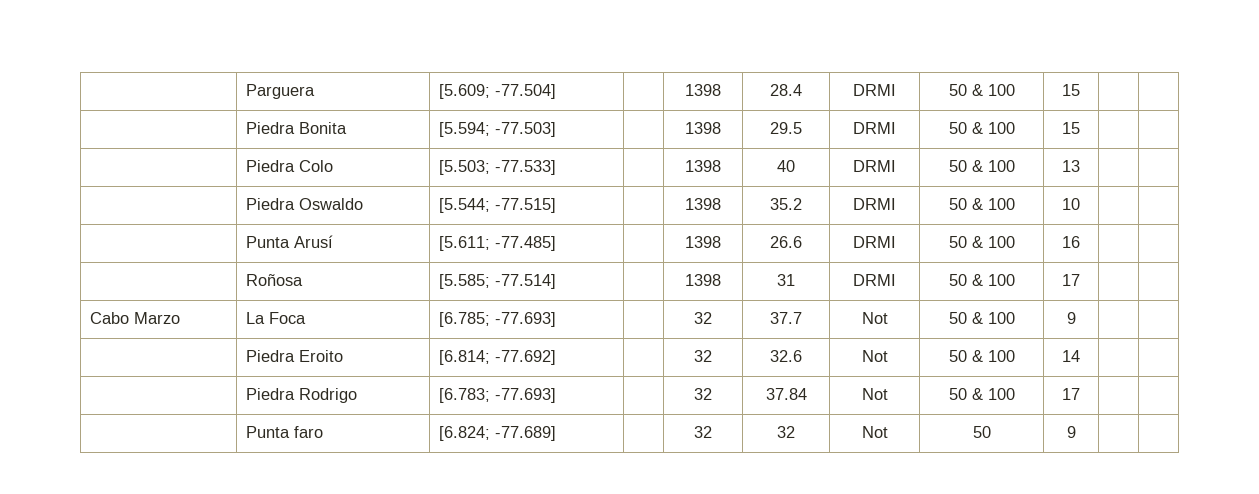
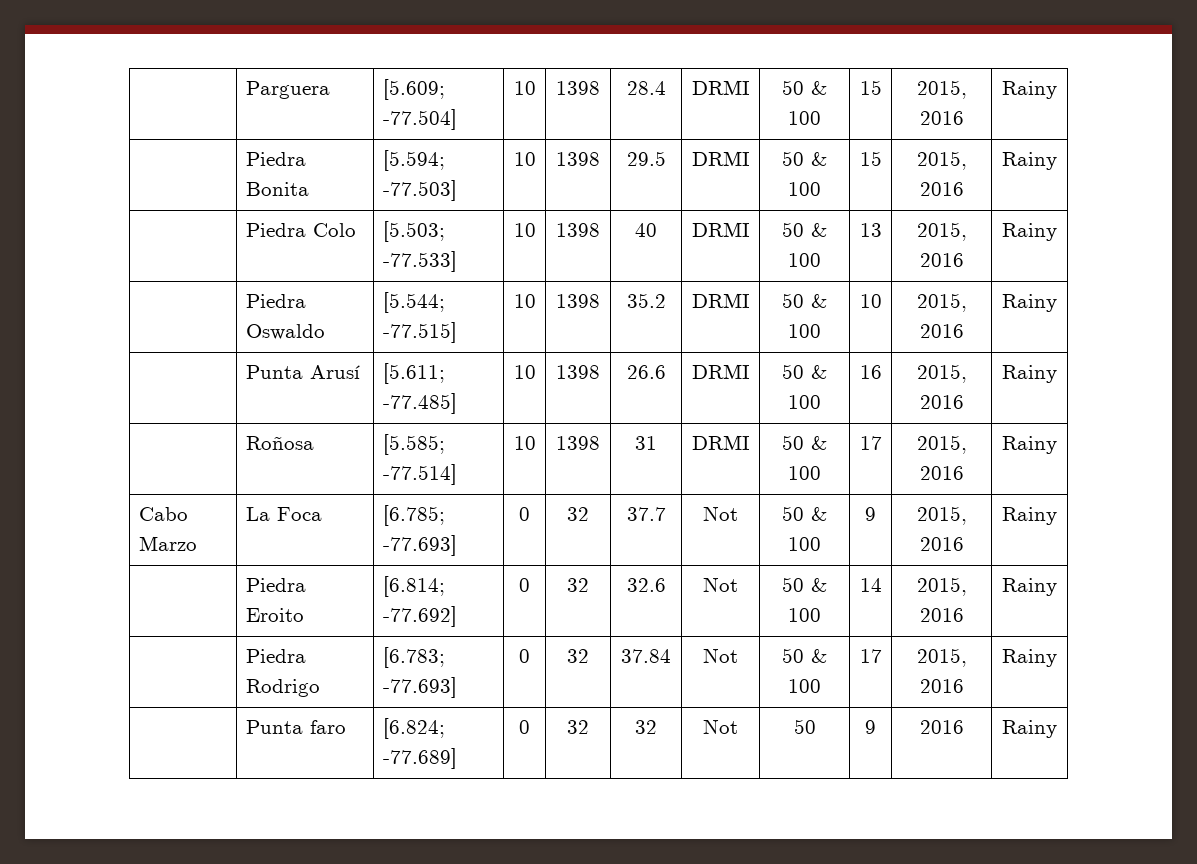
- | Parguera | [5.609; -77.504] | | 1398 | 28.4 | DRMI | 50 & 100 | 15 | |
+ | Parguera | [5.609; -77.504] | 10 | 1398 | 28.4 | DRMI | 50 & 100 | 15 | 2015, 2016 | Rainy
- | Piedra Bonita | [5.594; -77.503] | | 1398 | 29.5 | DRMI | 50 & 100 | 15 | |
+ | Piedra Bonita | [5.594; -77.503] | 10 | 1398 | 29.5 | DRMI | 50 & 100 | 15 | 2015, 2016 | Rainy
- | Piedra Colo | [5.503; -77.533] | | 1398 | 40 | DRMI | 50 & 100 | 13 | |
+ | Piedra Colo | [5.503; -77.533] | 10 | 1398 | 40 | DRMI | 50 & 100 | 13 | 2015, 2016 | Rainy
- | Piedra Oswaldo | [5.544; -77.515] | | 1398 | 35.2 | DRMI | 50 & 100 | 10 | |
+ | Piedra Oswaldo | [5.544; -77.515] | 10 | 1398 | 35.2 | DRMI | 50 & 100 | 10 | 2015, 2016 | Rainy
- | Punta Arusí | [5.611; -77.485] | | 1398 | 26.6 | DRMI | 50 & 100 | 16 | |
+ | Punta Arusí | [5.611; -77.485] | 10 | 1398 | 26.6 | DRMI | 50 & 100 | 16 | 2015, 2016 | Rainy
- | Roñosa | [5.585; -77.514] | | 1398 | 31 | DRMI | 50 & 100 | 17 | |
+ | Roñosa | [5.585; -77.514] | 10 | 1398 | 31 | DRMI | 50 & 100 | 17 | 2015, 2016 | Rainy
- Cabo Marzo | La Foca | [6.785; -77.693] | | 32 | 37.7 | Not | 50 & 100 | 9 | |
+ Cabo Marzo | La Foca | [6.785; -77.693] | 0 | 32 | 37.7 | Not | 50 & 100 | 9 | 2015, 2016 | Rainy
- | Piedra Eroito | [6.814; -77.692] | | 32 | 32.6 | Not | 50 & 100 | 14 | |
+ | Piedra Eroito | [6.814; -77.692] | 0 | 32 | 32.6 | Not | 50 & 100 | 14 | 2015, 2016 | Rainy
- | Piedra Rodrigo | [6.783; -77.693] | | 32 | 37.84 | Not | 50 & 100 | 17 | |
+ | Piedra Rodrigo | [6.783; -77.693] | 0 | 32 | 37.84 | Not | 50 & 100 | 17 | 2015, 2016 | Rainy
- | Punta faro | [6.824; -77.689] | | 32 | 32 | Not | 50 | 9 | |
+ | Punta faro | [6.824; -77.689] | 0 | 32 | 32 | Not | 50 | 9 | 2016 | Rainy

